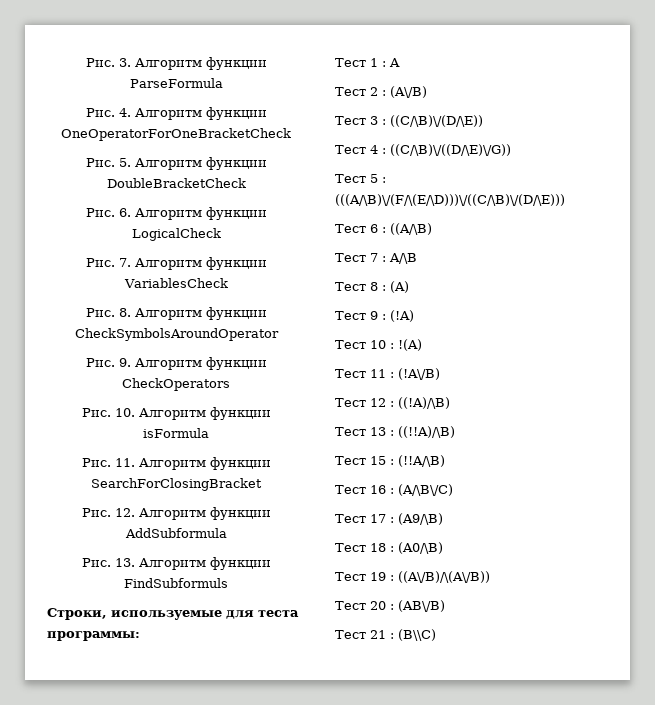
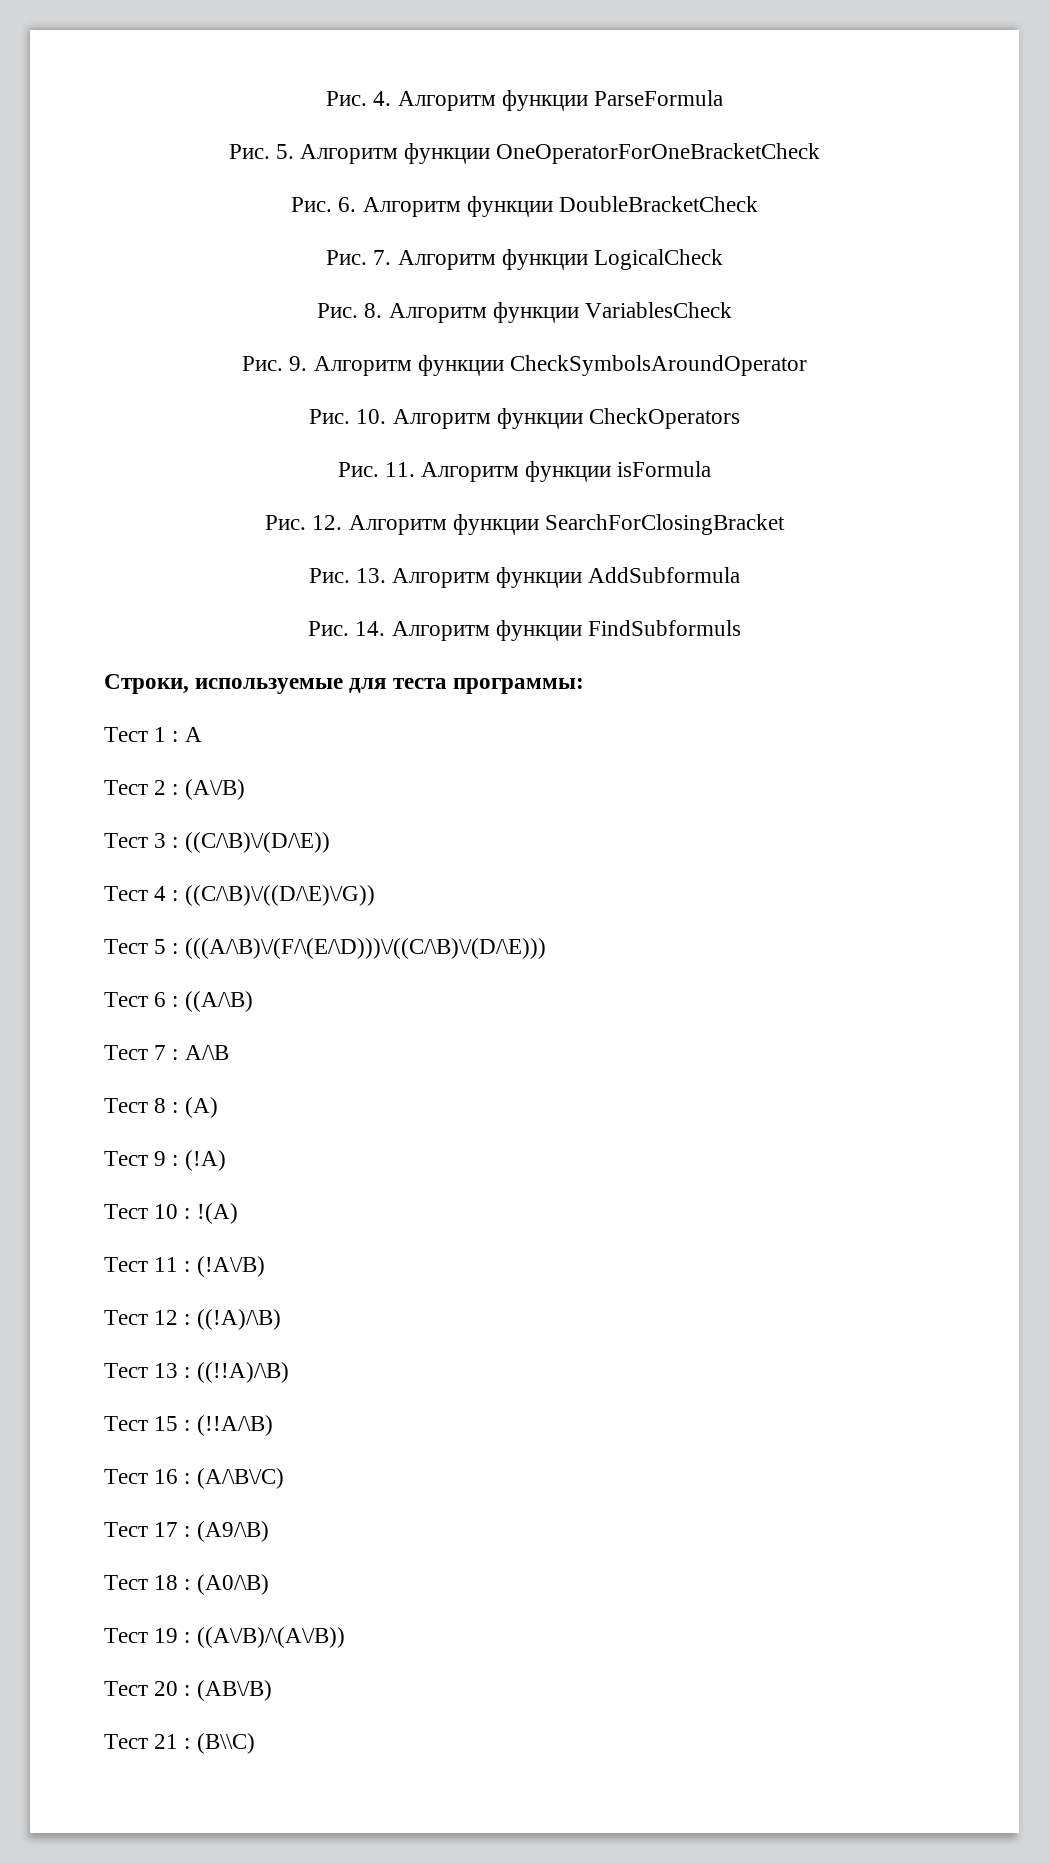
- Рис. 3. Алгоритм функции ParseFormula
+ Рис. 4. Алгоритм функции ParseFormula
- Рис. 4. Алгоритм функции OneOperatorForOneBracketCheck
+ Рис. 5. Алгоритм функции OneOperatorForOneBracketCheck
- Рис. 5. Алгоритм функции DoubleBracketCheck
+ Рис. 6. Алгоритм функции DoubleBracketCheck
- Рис. 6. Алгоритм функции LogicalCheck
+ Рис. 7. Алгоритм функции LogicalCheck
- Рис. 7. Алгоритм функции VariablesCheck
+ Рис. 8. Алгоритм функции VariablesCheck
- Рис. 8. Алгоритм функции CheckSymbolsAroundOperator
+ Рис. 9. Алгоритм функции CheckSymbolsAroundOperator
- Рис. 9. Алгоритм функции CheckOperators
+ Рис. 10. Алгоритм функции CheckOperators
- Рис. 10. Алгоритм функции isFormula
+ Рис. 11. Алгоритм функции isFormula
- Рис. 11. Алгоритм функции SearchForClosingBracket
+ Рис. 12. Алгоритм функции SearchForClosingBracket
- Рис. 12. Алгоритм функции AddSubformula
+ Рис. 13. Алгоритм функции AddSubformula
- Рис. 13. Алгоритм функции FindSubformuls
+ Рис. 14. Алгоритм функции FindSubformuls

